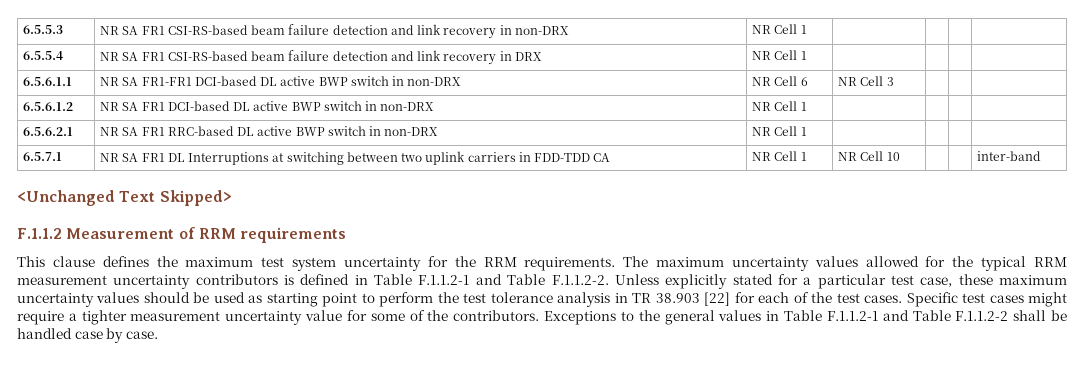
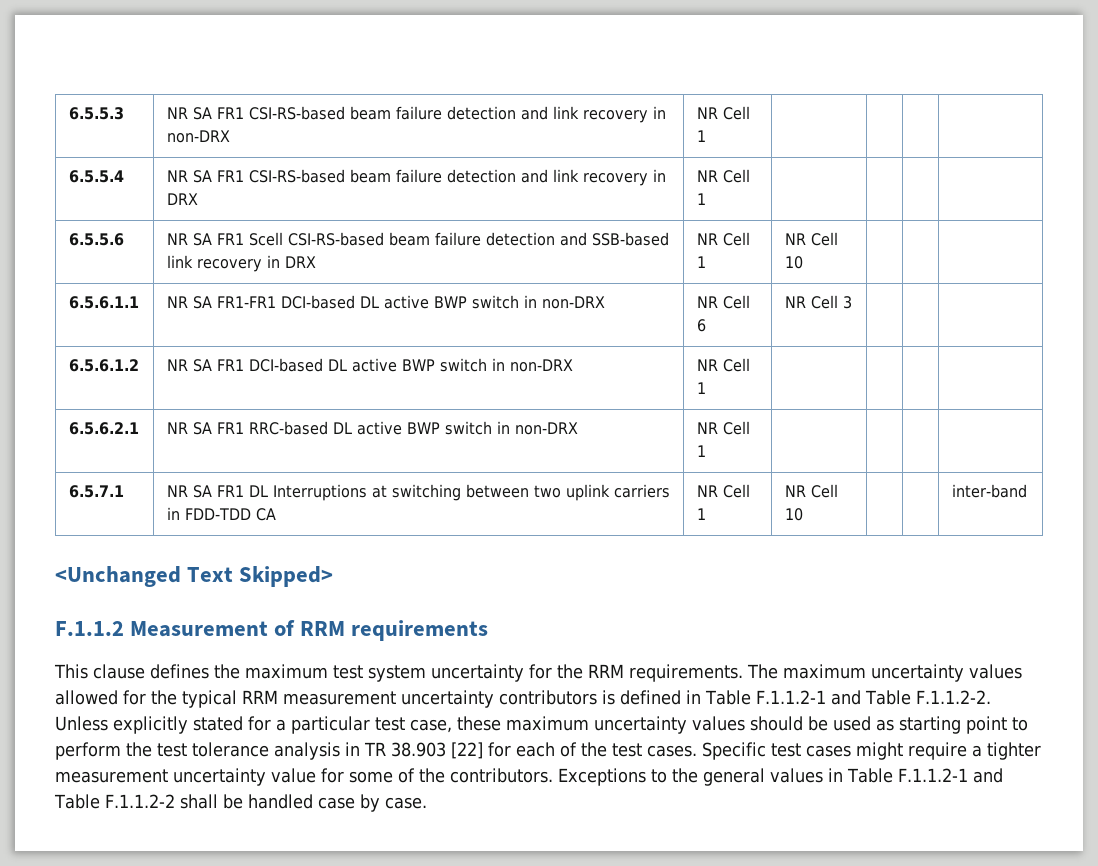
+ 6.5.5.6 | NR SA FR1 Scell CSI-RS-based beam failure detection and SSB-based link recovery in DRX | NR Cell 1 | NR Cell 10 | | |

